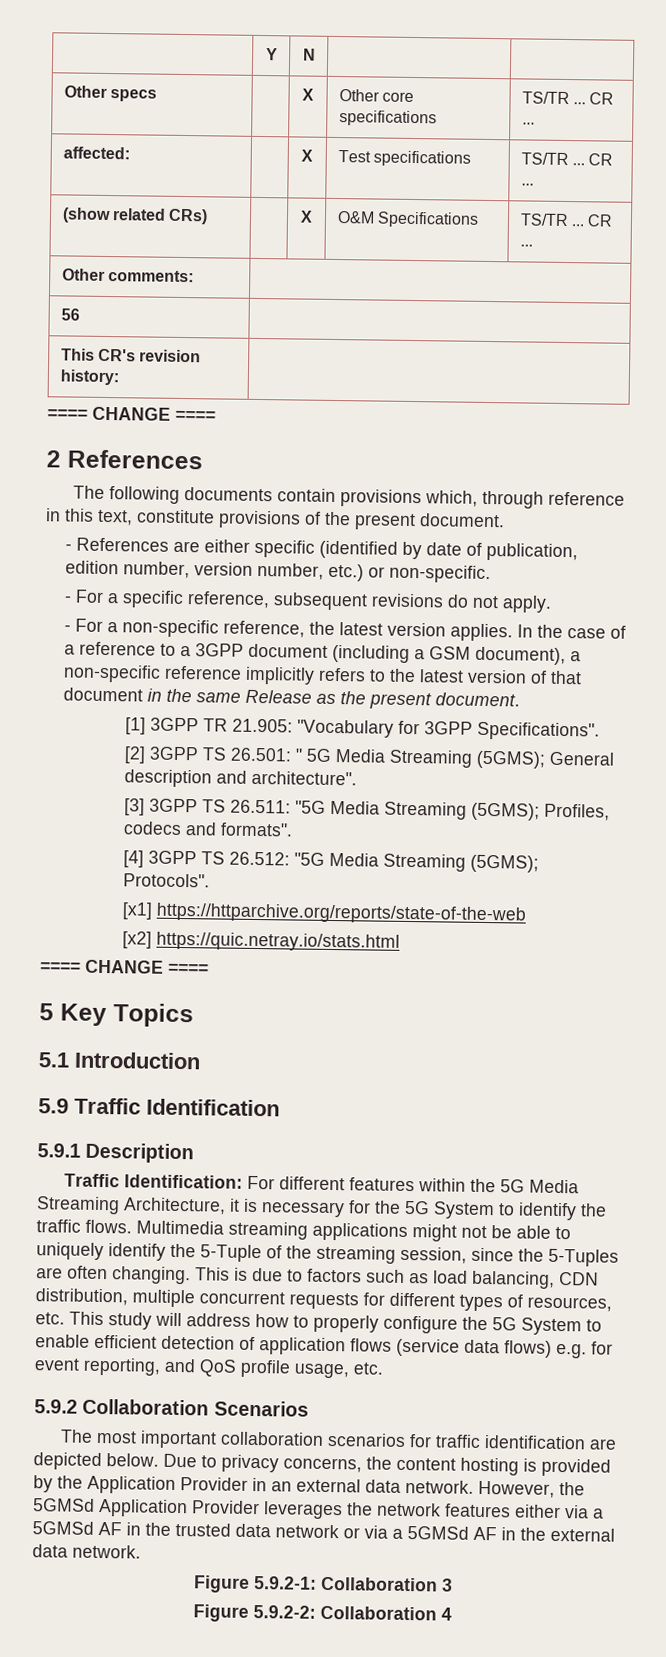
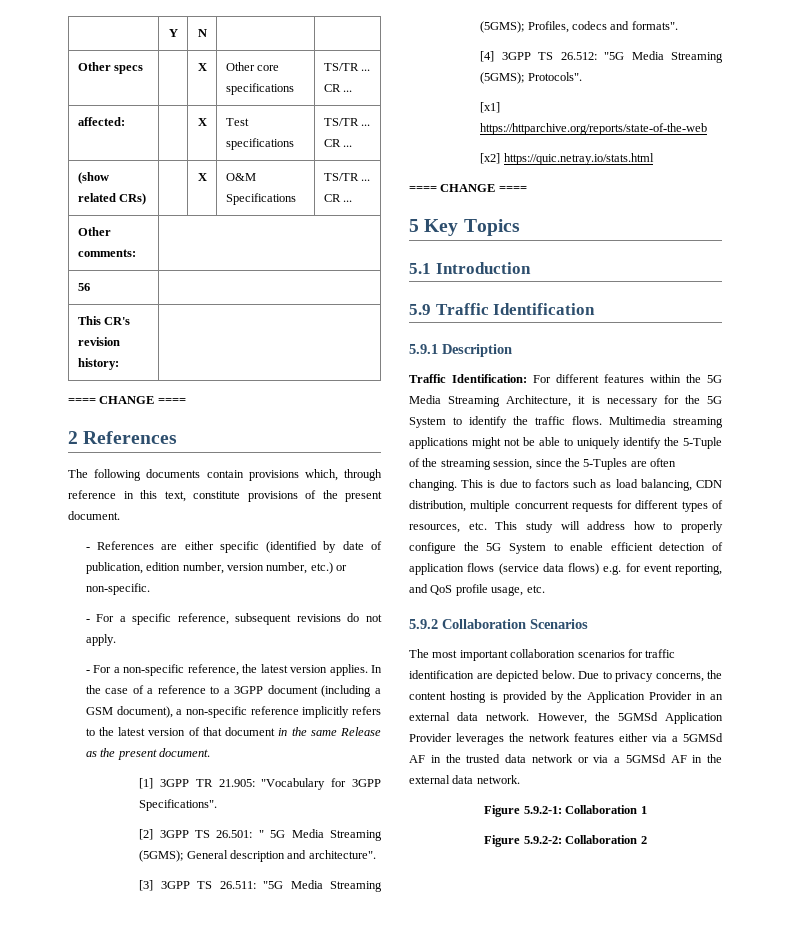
- Figure 5.9.2-1: Collaboration 3
+ Figure 5.9.2-1: Collaboration 1
- Figure 5.9.2-2: Collaboration 4
+ Figure 5.9.2-2: Collaboration 2

